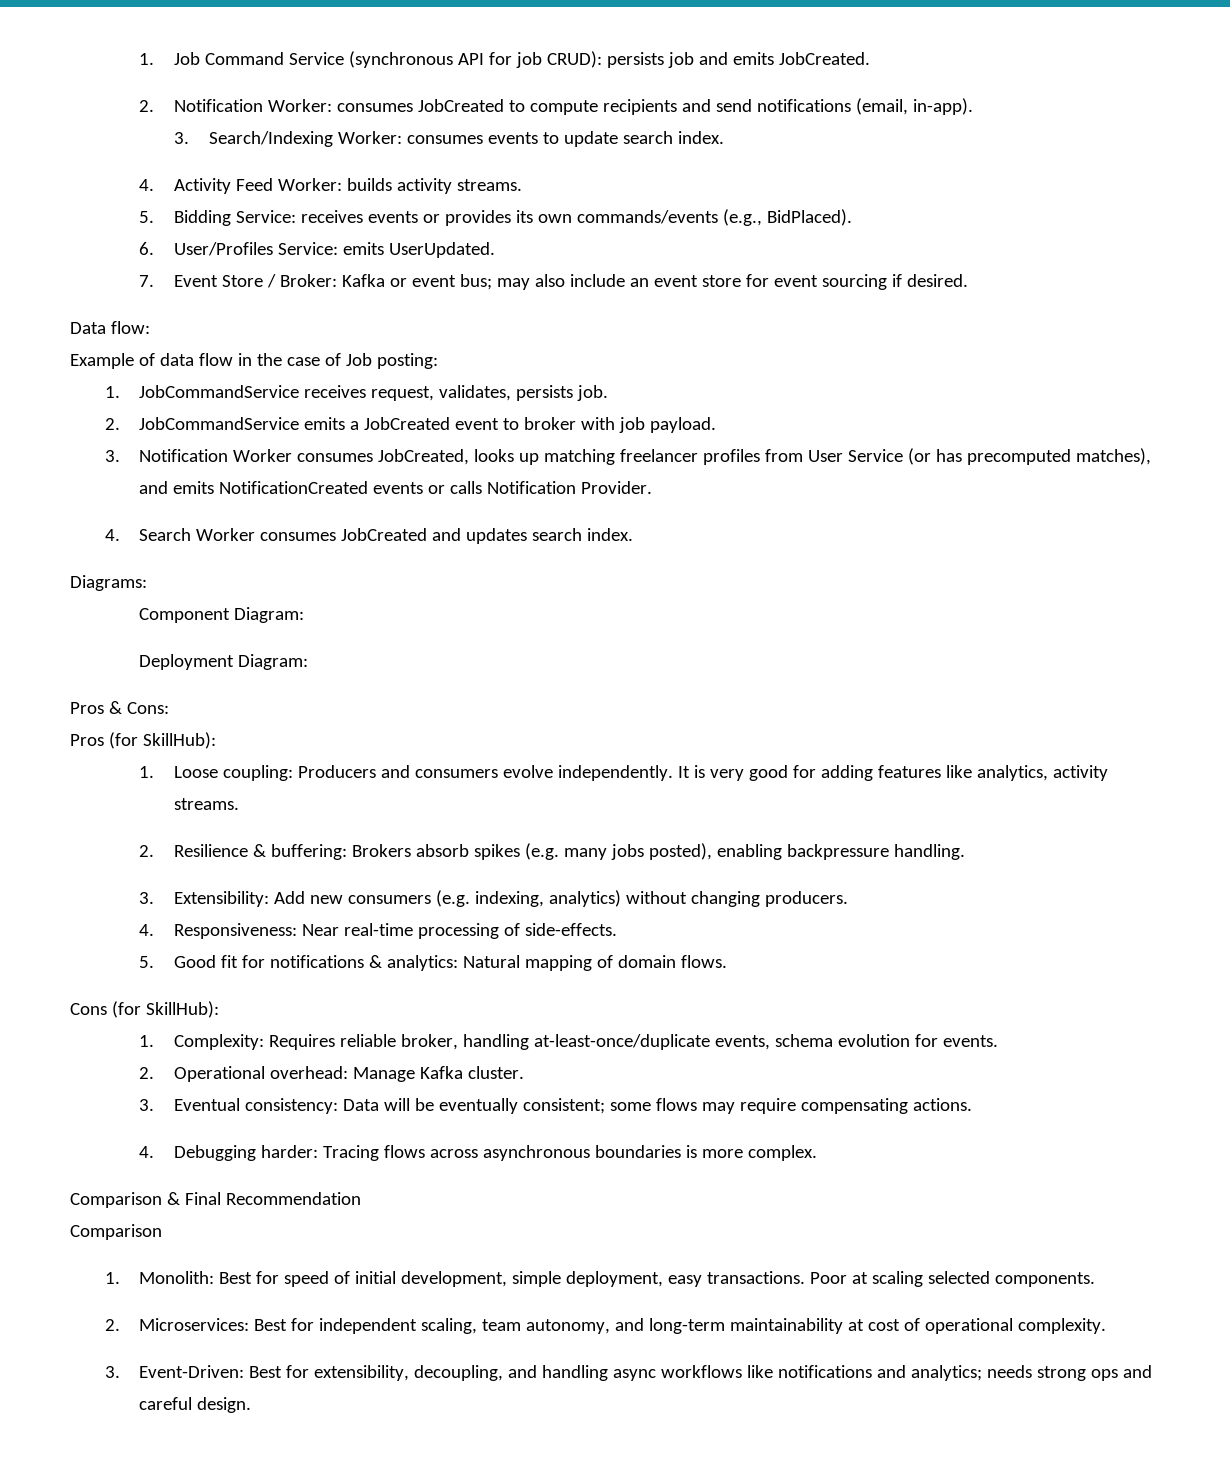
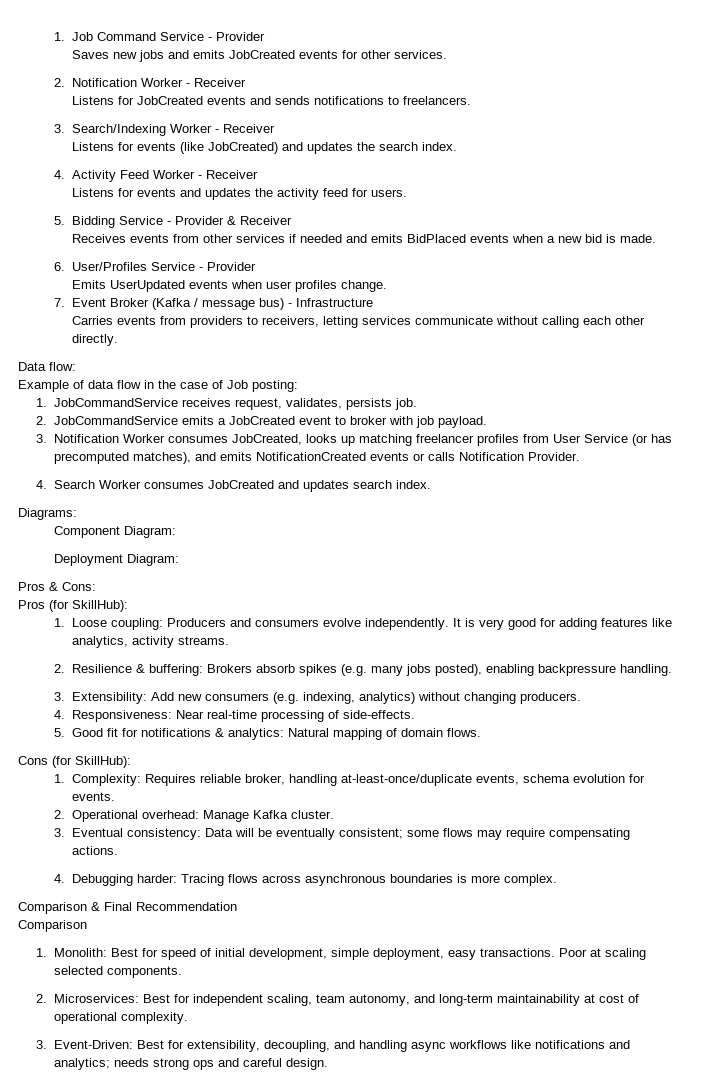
- 1. Job Command Service (synchronous API for job CRUD): persists job and emits JobCreated.
- 2. Notification Worker: consumes JobCreated to compute recipients and send notifications (email, in-app).
- 3. Search/Indexing Worker: consumes events to update search index.
+ 1. Job Command Service - Provider
+ Saves new jobs and emits JobCreated events for other services.
+ 2. Notification Worker - Receiver
+ Listens for JobCreated events and sends notifications to freelancers.
+ 3. Search/Indexing Worker - Receiver
+ Listens for events (like JobCreated) and updates the search index.
- 4. Activity Feed Worker: builds activity streams.
- 5. Bidding Service: receives events or provides its own commands/events (e.g., BidPlaced).
- 6. User/Profiles Service: emits UserUpdated.
- 7. Event Store / Broker: Kafka or event bus; may also include an event store for event sourcing if desired.
+ 4. Activity Feed Worker - Receiver
+ Listens for events and updates the activity feed for users.
+ 5. Bidding Service - Provider & Receiver
+ Receives events from other services if needed and emits BidPlaced events when a new bid is made.
+ 6. User/Profiles Service - Provider
+ Emits UserUpdated events when user profiles change.
+ 7. Event Broker (Kafka / message bus) - Infrastructure
+ Carries events from providers to receivers, letting services communicate without calling each other directly.

